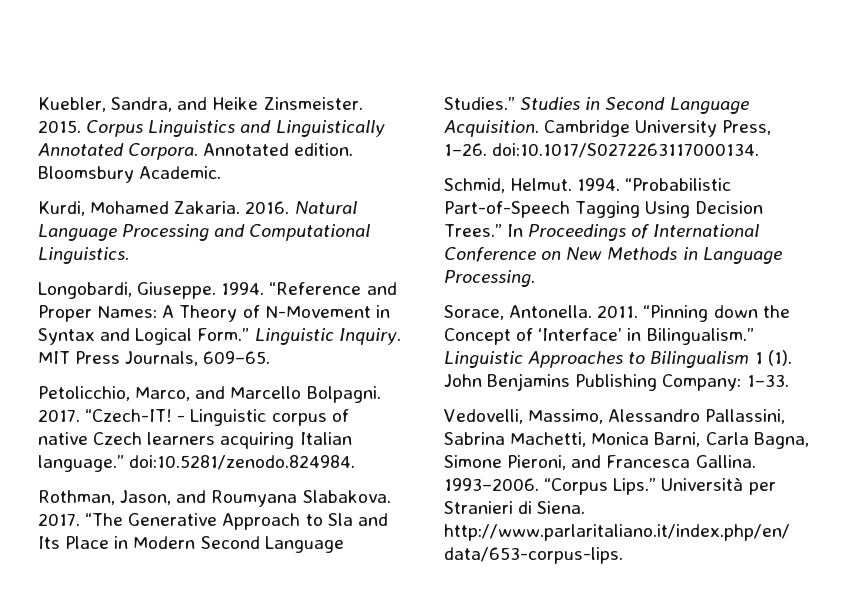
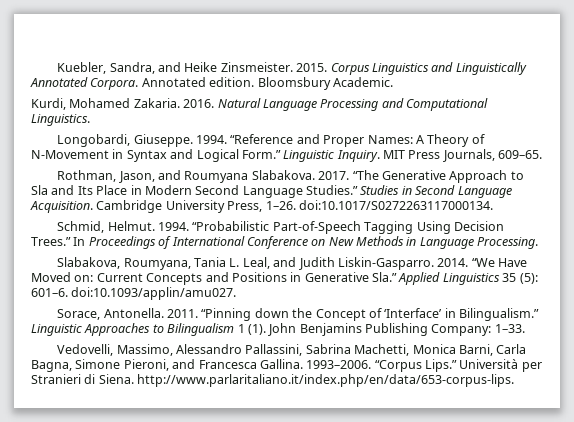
- Petolicchio, Marco, and Marcello Bolpagni. 2017. “Czech-IT! - Linguistic corpus of native Czech learners acquiring Italian language.” doi:10.5281/zenodo.824984.
+ Slabakova, Roumyana, Tania L. Leal, and Judith Liskin-Gasparro. 2014. “We Have Moved on: Current Concepts and Positions in Generative Sla.” Applied Linguistics 35 (5): 601–6. doi:10.1093/applin/amu027.

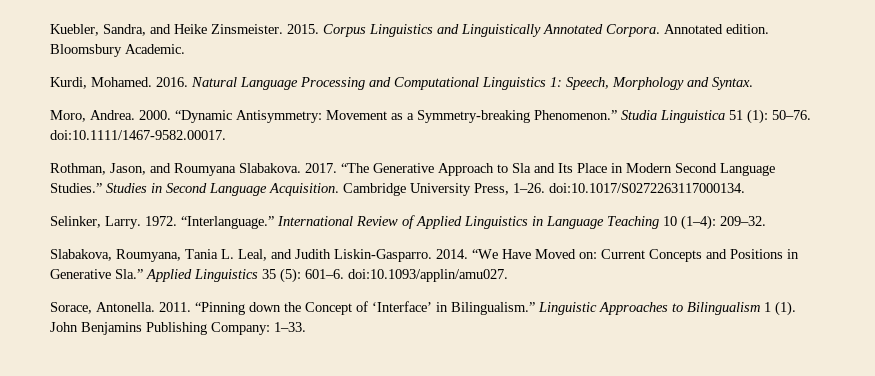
- Kurdi, Mohamed Zakaria.
+ Kurdi, Mohamed.
- Natural Language Processing and Computational Linguistics.
- Longobardi, Giuseppe. 1994. “Reference and Proper Names: A Theory of N-Movement in Syntax and Logical Form.” Linguistic Inquiry. MIT Press Journals, 609–65.
+ Natural Language Processing and Computational Linguistics 1: Speech, Morphology and Syntax.
+ Moro, Andrea. 2000. “Dynamic Antisymmetry: Movement as a Symmetry‐breaking Phenomenon.” Studia Linguistica 51 (1): 50–76. doi:10.1111/1467-9582.00017.
- Schmid, Helmut. 1994. “Probabilistic Part-of-Speech Tagging Using Decision Trees.” In Proceedings of International Conference on New Methods in Language Processing.
+ Selinker, Larry. 1972. “Interlanguage.” International Review of Applied Linguistics in Language Teaching 10 (1–4): 209–32.
- Vedovelli, Massimo, Alessandro Pallassini, Sabrina Machetti, Monica Barni, Carla Bagna, Simone Pieroni, and Francesca Gallina. 1993–2006. “Corpus Lips.” Università per Stranieri di Siena. http://www.parlaritaliano.it/index.php/en/data/653-corpus-lips.

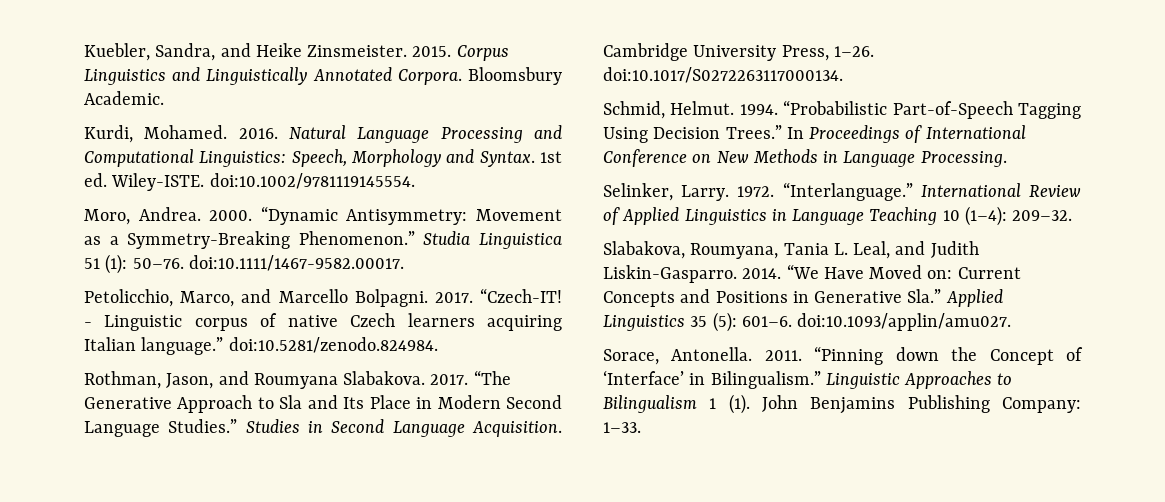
- Annotated edition.
- Natural Language Processing and Computational Linguistics 1: Speech, Morphology and Syntax.
+ Natural Language Processing and Computational Linguistics: Speech, Morphology and Syntax. 1st ed. Wiley-ISTE. doi:10.1002/9781119145554.
- “Dynamic Antisymmetry: Movement as a Symmetry‐breaking Phenomenon.”
+ “Dynamic Antisymmetry: Movement as a Symmetry-Breaking Phenomenon.”
+ Petolicchio, Marco, and Marcello Bolpagni. 2017. “Czech-IT! - Linguistic corpus of native Czech learners acquiring Italian language.” doi:10.5281/zenodo.824984.
+ Schmid, Helmut. 1994. “Probabilistic Part-of-Speech Tagging Using Decision Trees.” In Proceedings of International Conference on New Methods in Language Processing.

